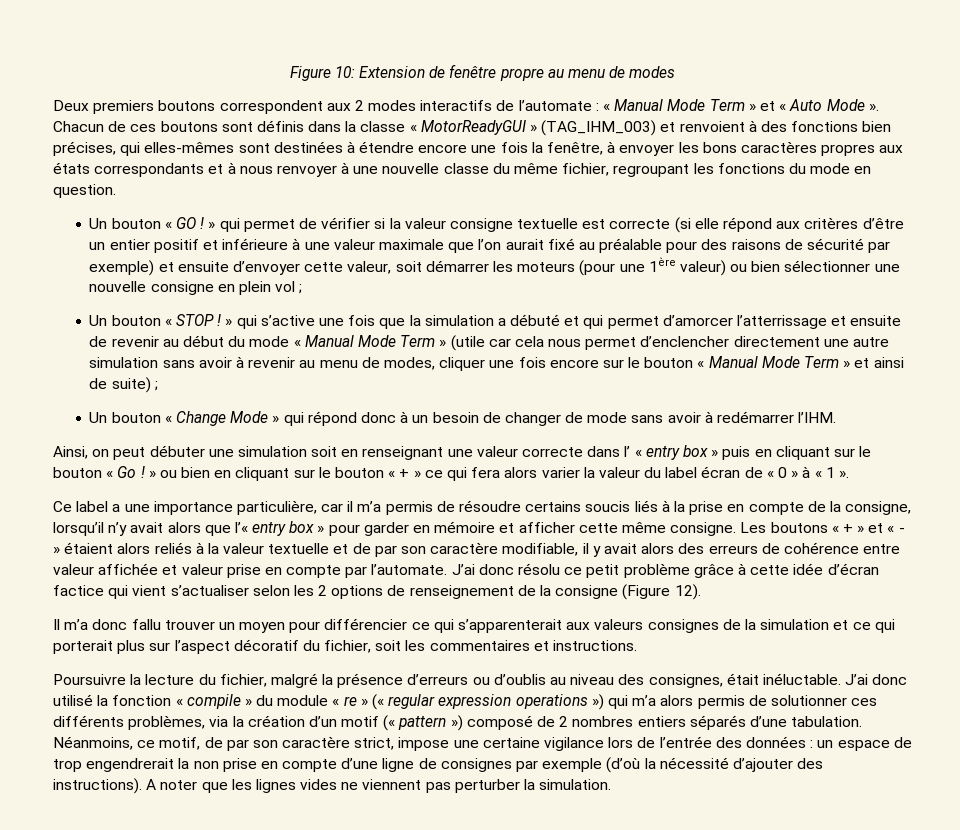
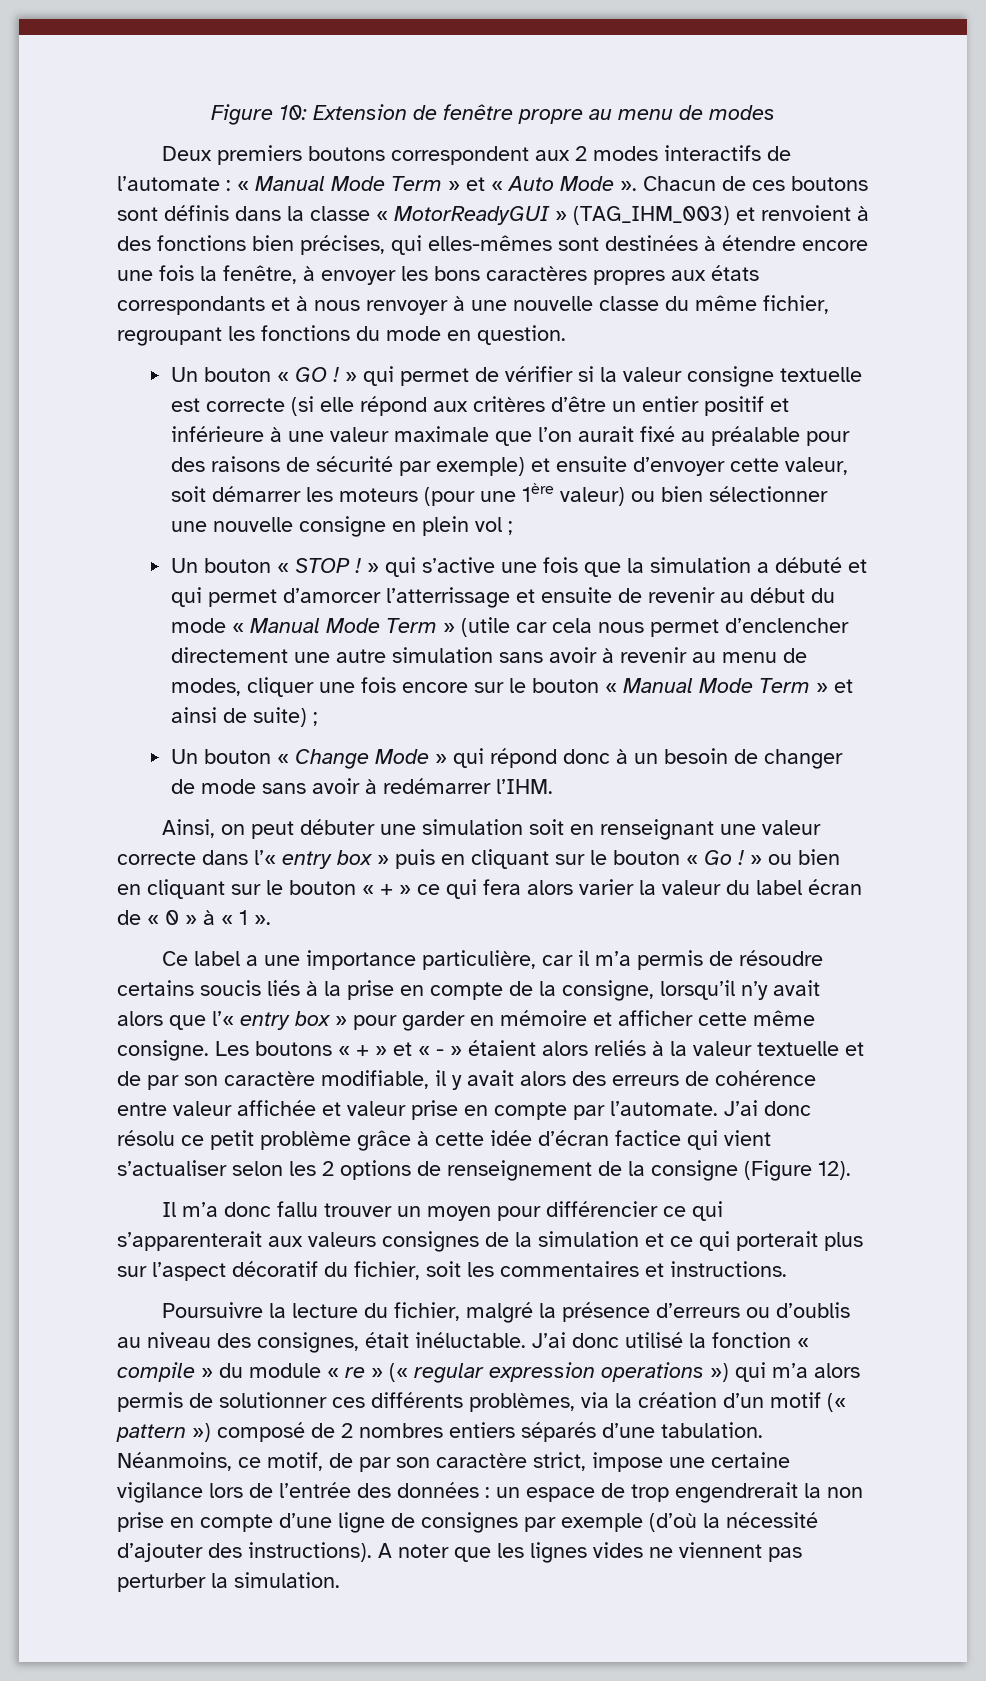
- Ainsi, on peut débuter une simulation soit en renseignant une valeur correcte dans l’ « entry box » puis en cliquant sur le bouton « Go ! » ou bien en cliquant sur le bouton « + » ce qui fera alors varier la valeur du label écran de « 0 » à « 1 ».
+ Ainsi, on peut débuter une simulation soit en renseignant une valeur correcte dans l’« entry box » puis en cliquant sur le bouton « Go ! » ou bien en cliquant sur le bouton « + » ce qui fera alors varier la valeur du label écran de « 0 » à « 1 ».

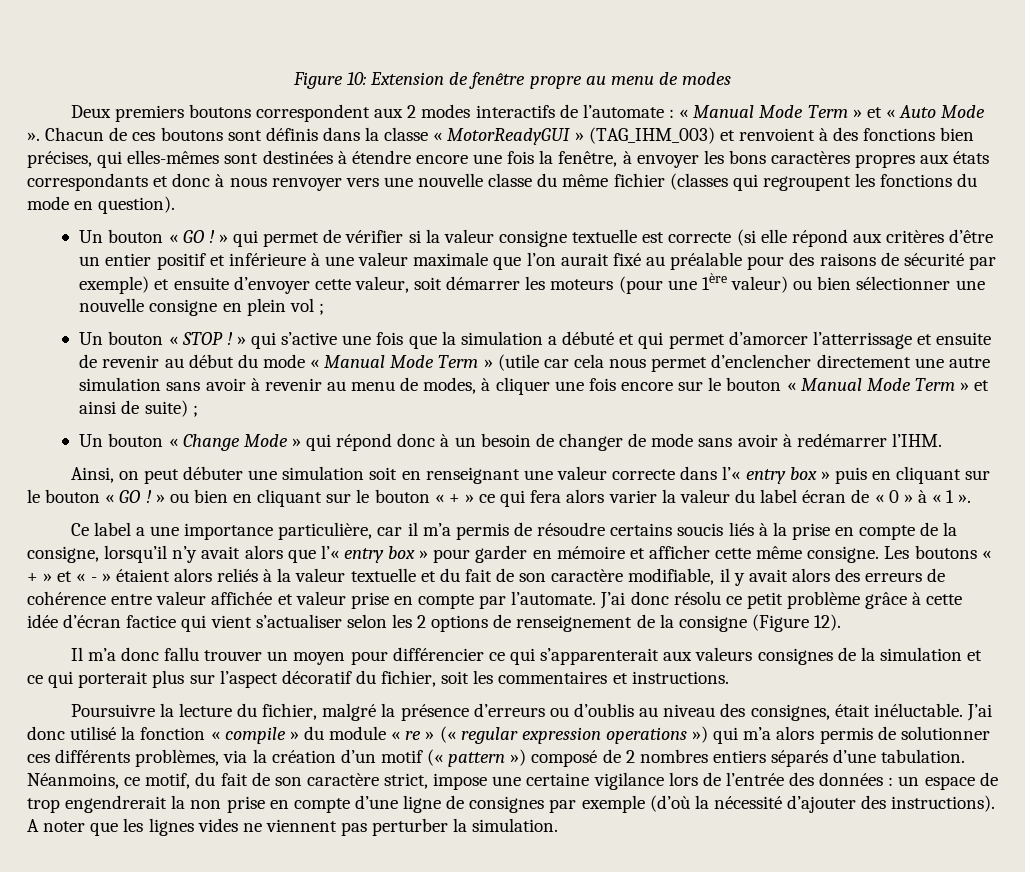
- Chacun de ces boutons sont définis dans la classe « MotorReadyGUI » (TAG_IHM_003) et renvoient à des fonctions bien précises, qui elles-mêmes sont destinées à étendre encore une fois la fenêtre, à envoyer les bons caractères propres aux états correspondants et à nous renvoyer à une nouvelle classe du même fichier, regroupant les fonctions du mode en question.
+ Chacun de ces boutons sont définis dans la classe « MotorReadyGUI » (TAG_IHM_003) et renvoient à des fonctions bien précises, qui elles-mêmes sont destinées à étendre encore une fois la fenêtre, à envoyer les bons caractères propres aux états correspondants et donc à nous renvoyer vers une nouvelle classe du même fichier (classes qui regroupent les fonctions du mode en question).
- Un bouton « STOP ! » qui s’active une fois que la simulation a débuté et qui permet d’amorcer l’atterrissage et ensuite de revenir au début du mode « Manual Mode Term » (utile car cela nous permet d’enclencher directement une autre simulation sans avoir à revenir au menu de modes, cliquer une fois encore sur le bouton « Manual Mode Term » et ainsi de suite) ;
+ Un bouton « STOP ! » qui s’active une fois que la simulation a débuté et qui permet d’amorcer l’atterrissage et ensuite de revenir au début du mode « Manual Mode Term » (utile car cela nous permet d’enclencher directement une autre simulation sans avoir à revenir au menu de modes, à cliquer une fois encore sur le bouton « Manual Mode Term » et ainsi de suite) ;
- Ainsi, on peut débuter une simulation soit en renseignant une valeur correcte dans l’« entry box » puis en cliquant sur le bouton « Go ! » ou bien en cliquant sur le bouton « + » ce qui fera alors varier la valeur du label écran de « 0 » à « 1 ».
+ Ainsi, on peut débuter une simulation soit en renseignant une valeur correcte dans l’« entry box » puis en cliquant sur le bouton « GO ! » ou bien en cliquant sur le bouton « + » ce qui fera alors varier la valeur du label écran de « 0 » à « 1 ».
- Les boutons « + » et « - » étaient alors reliés à la valeur textuelle et de par son caractère modifiable, il y avait alors des erreurs de cohérence entre valeur affichée et valeur prise en compte par l’automate.
+ Les boutons « + » et « - » étaient alors reliés à la valeur textuelle et du fait de son caractère modifiable, il y avait alors des erreurs de cohérence entre valeur affichée et valeur prise en compte par l’automate.
- Néanmoins, ce motif, de par son caractère strict, impose une certaine vigilance lors de l’entrée des données : un espace de trop engendrerait la non prise en compte d’une ligne de consignes par exemple (d’où la nécessité d’ajouter des instructions).
+ Néanmoins, ce motif, du fait de son caractère strict, impose une certaine vigilance lors de l’entrée des données : un espace de trop engendrerait la non prise en compte d’une ligne de consignes par exemple (d’où la nécessité d’ajouter des instructions).

